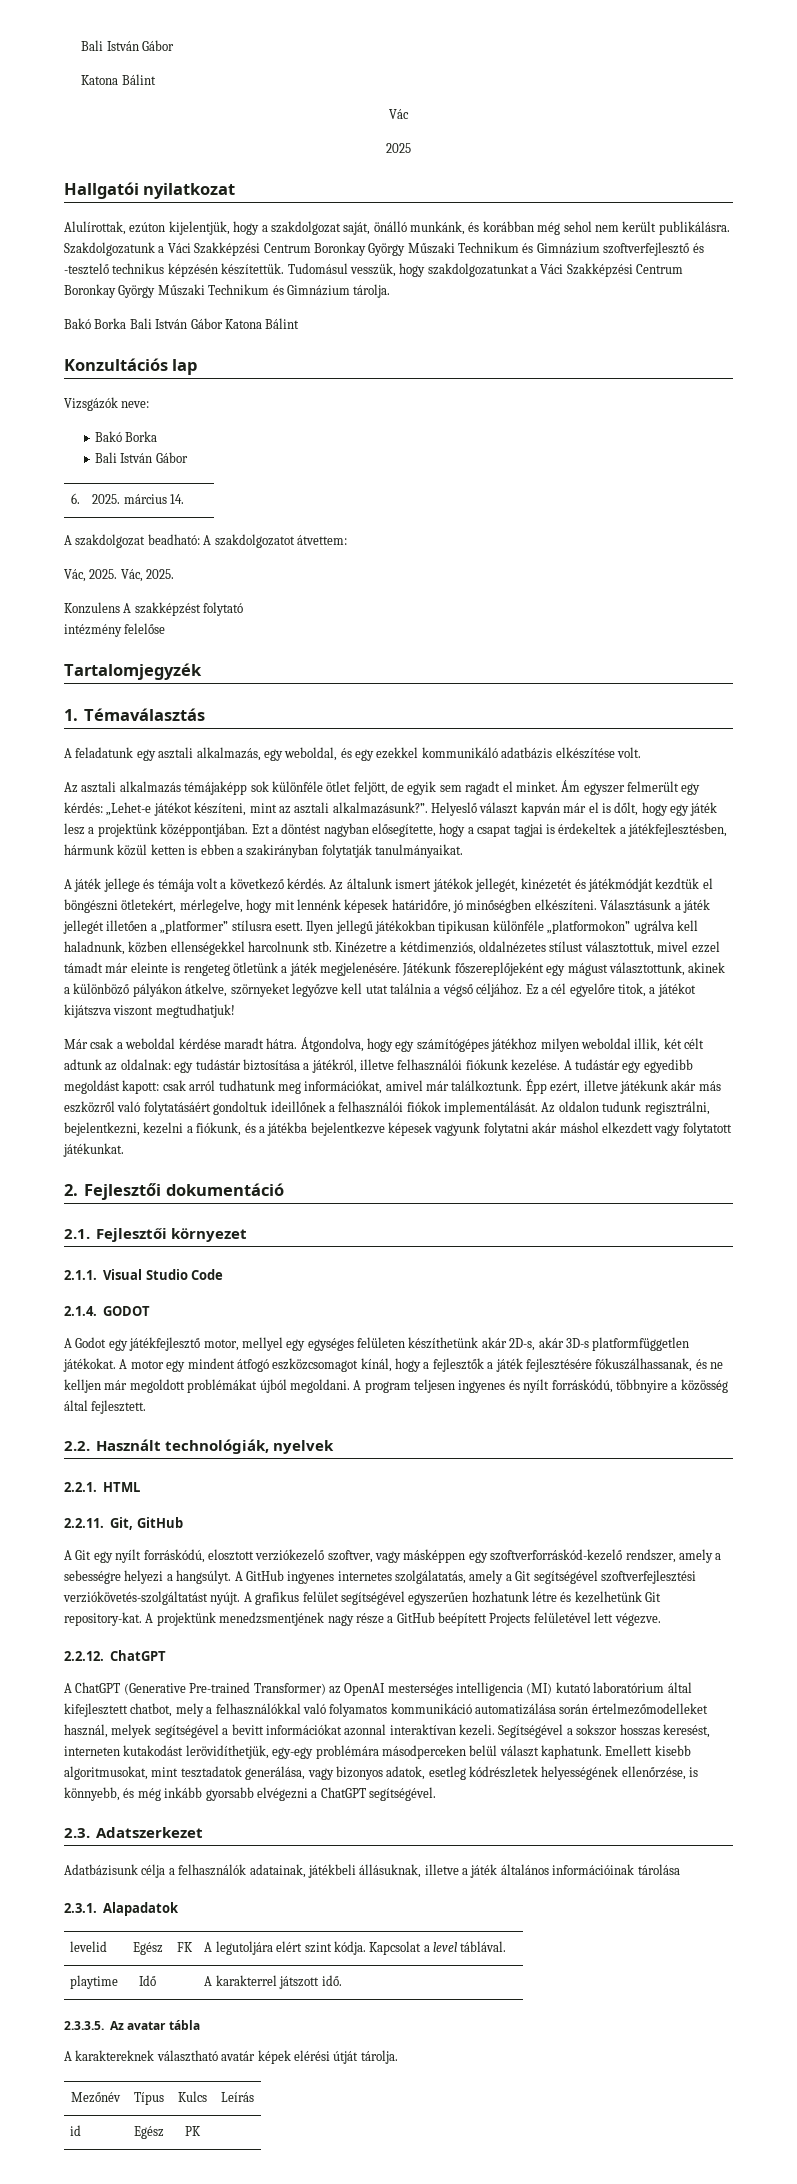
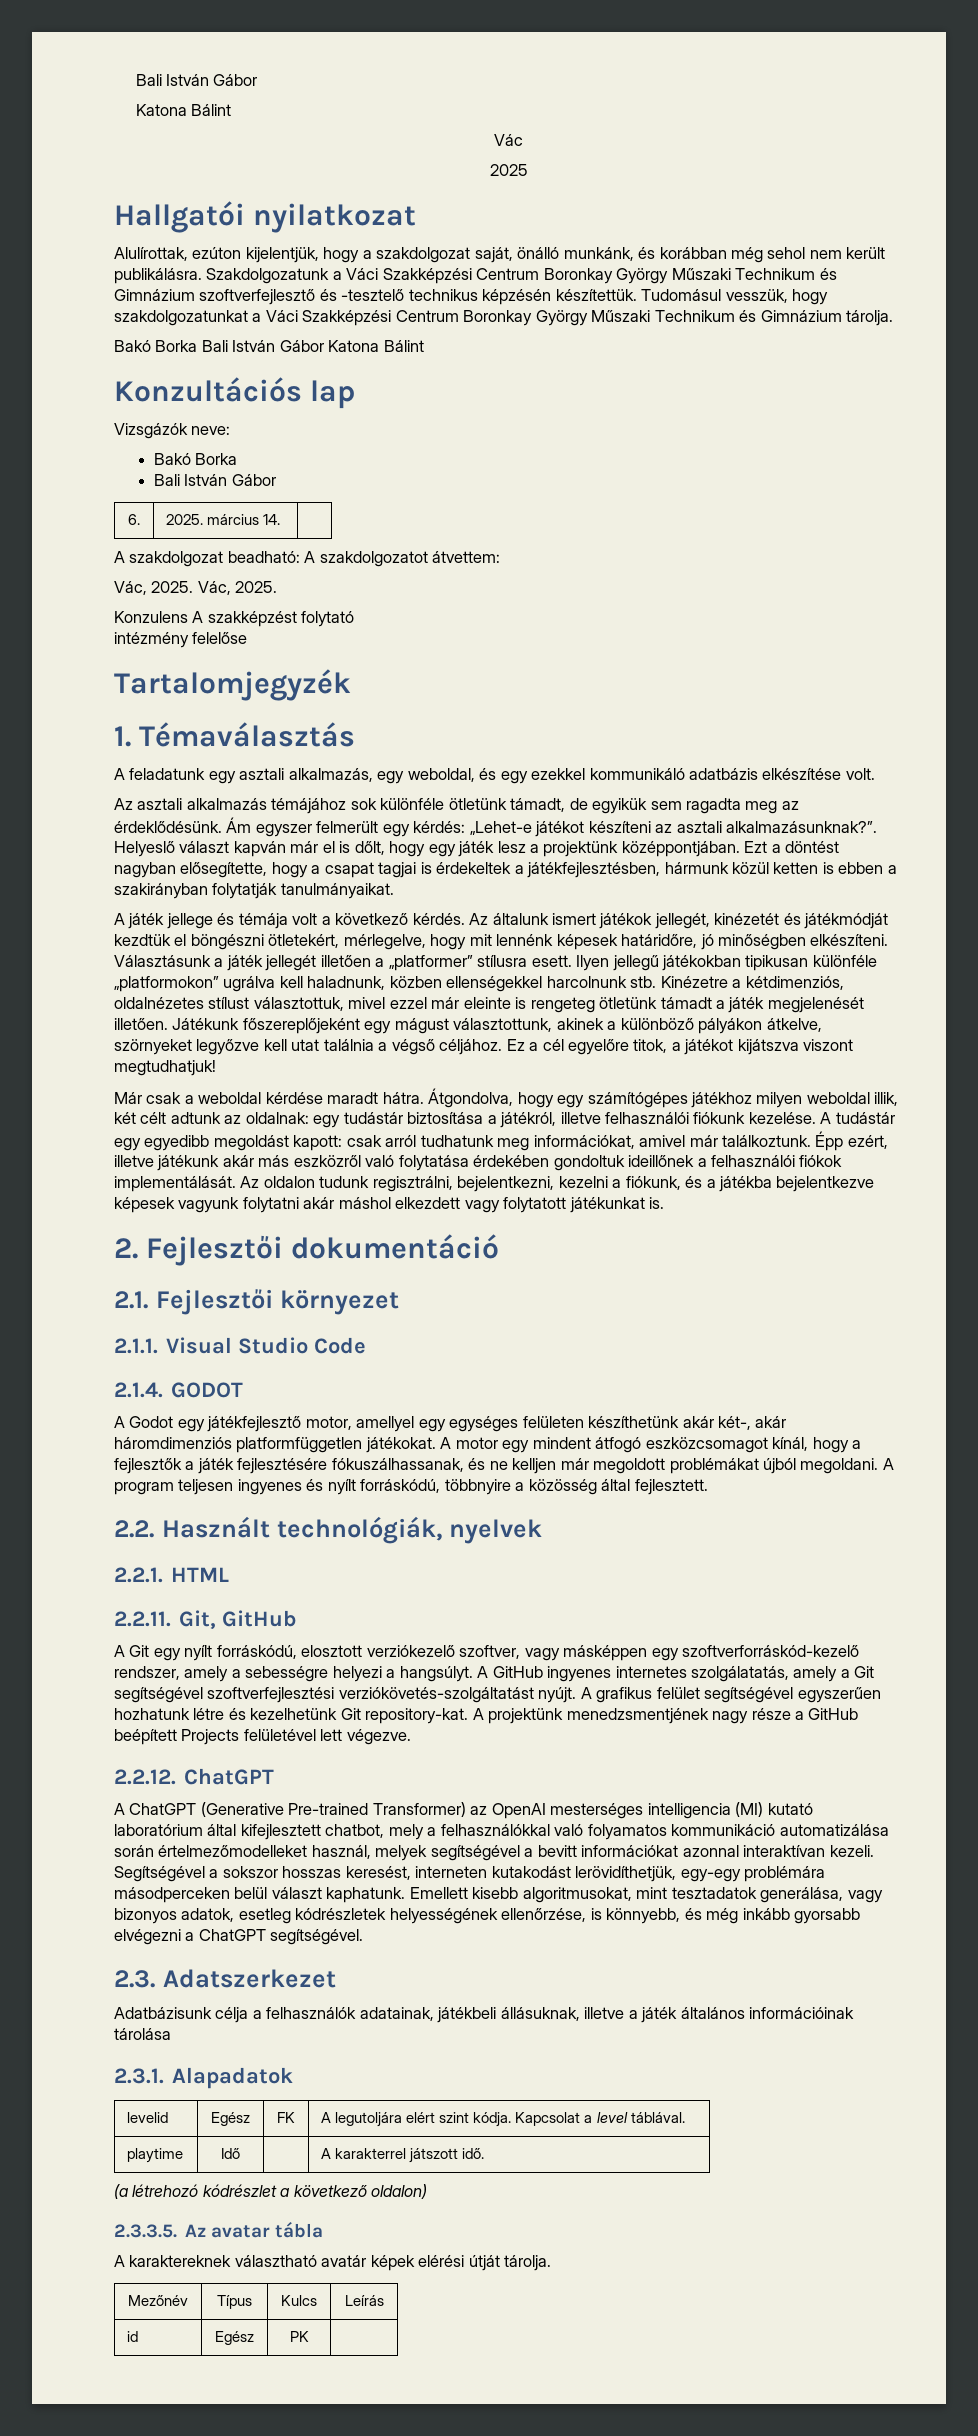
- Az asztali alkalmazás témájaképp sok különféle ötlet feljött, de egyik sem ragadt el minket.
+ Az asztali alkalmazás témájához sok különféle ötletünk támadt, de egyikük sem ragadta meg az érdeklődésünk.
- Ám egyszer felmerült egy kérdés: „Lehet-e játékot készíteni, mint az asztali alkalmazásunk?”.
+ Ám egyszer felmerült egy kérdés: „Lehet-e játékot készíteni az asztali alkalmazásunknak?”.
- Kinézetre a kétdimenziós, oldalnézetes stílust választottuk, mivel ezzel támadt már eleinte is rengeteg ötletünk a játék megjelenésére.
+ Kinézetre a kétdimenziós, oldalnézetes stílust választottuk, mivel ezzel már eleinte is rengeteg ötletünk támadt a játék megjelenését illetően.
- Épp ezért, illetve játékunk akár más eszközről való folytatásáért gondoltuk ideillőnek a felhasználói fiókok implementálását.
+ Épp ezért, illetve játékunk akár más eszközről való folytatása érdekében gondoltuk ideillőnek a felhasználói fiókok implementálását.
- Az oldalon tudunk regisztrálni, bejelentkezni, kezelni a fiókunk, és a játékba bejelentkezve képesek vagyunk folytatni akár máshol elkezdett vagy folytatott játékunkat.
+ Az oldalon tudunk regisztrálni, bejelentkezni, kezelni a fiókunk, és a játékba bejelentkezve képesek vagyunk folytatni akár máshol elkezdett vagy folytatott játékunkat is.
- A Godot egy játékfejlesztő motor, mellyel egy egységes felületen készíthetünk akár 2D-s, akár 3D-s platformfüggetlen játékokat.
+ A Godot egy játékfejlesztő motor, amellyel egy egységes felületen készíthetünk akár két-, akár háromdimenziós platformfüggetlen játékokat.
+ (a létrehozó kódrészlet a következő oldalon)

